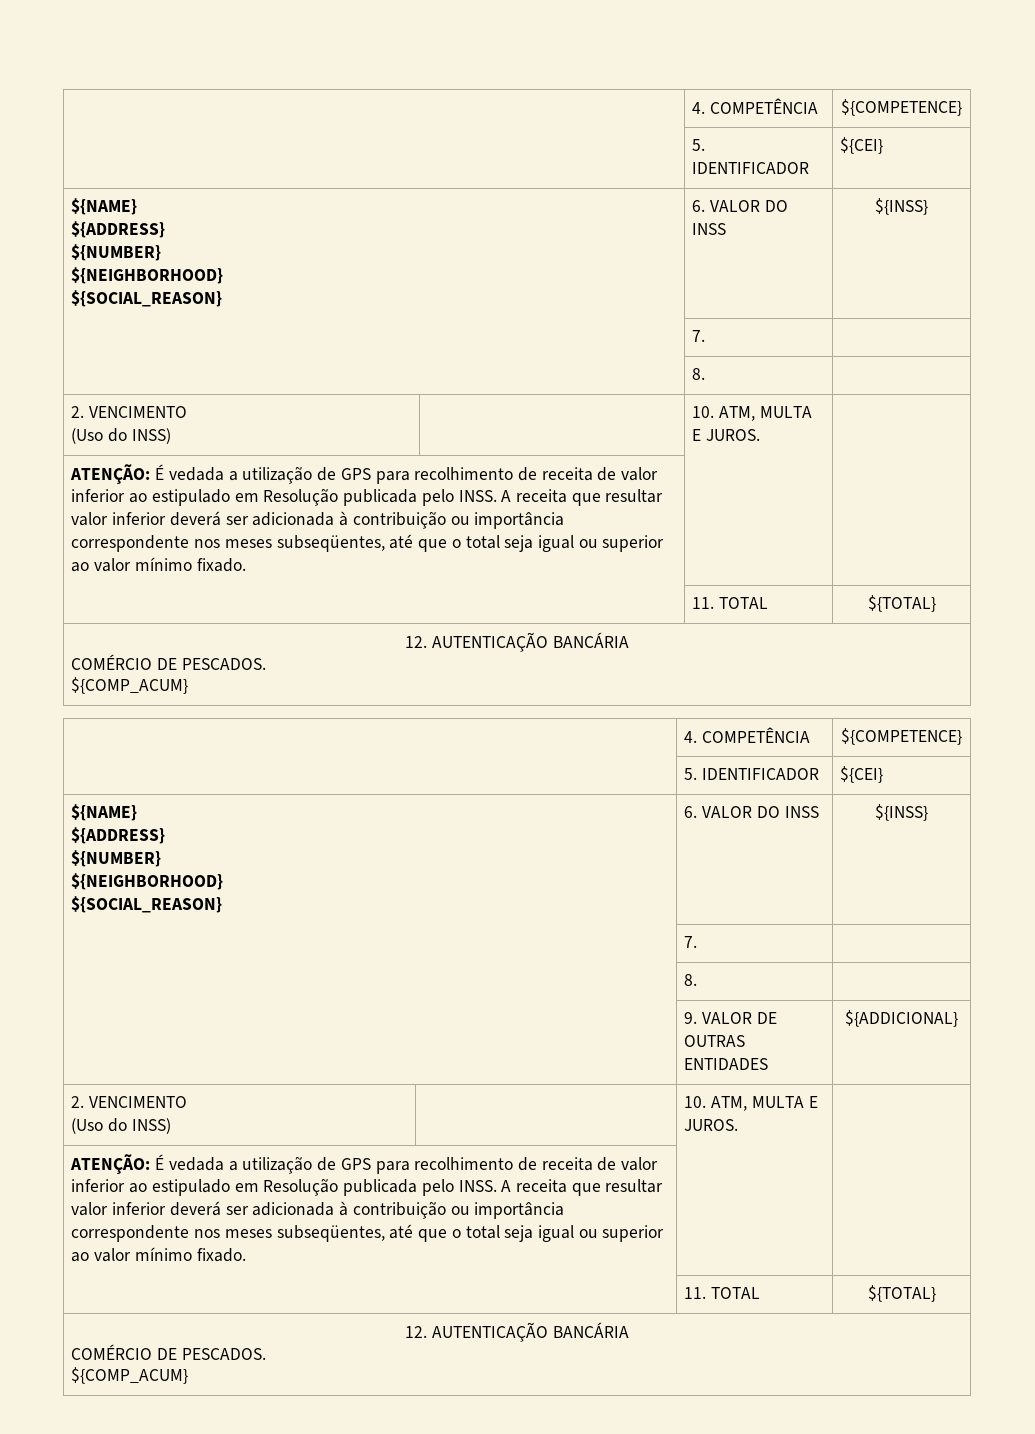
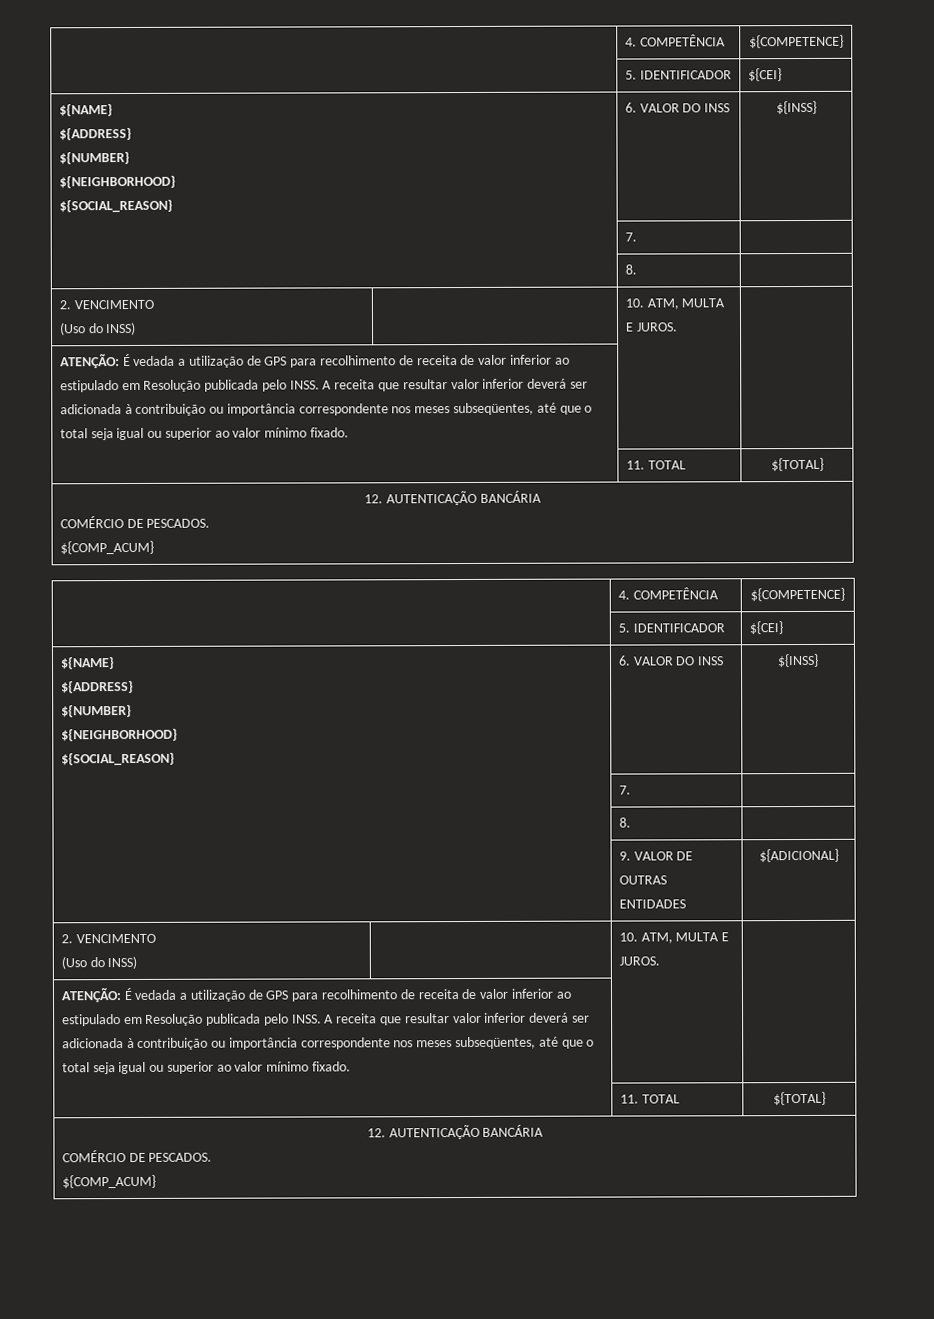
- | 9. VALOR DE OUTRAS ENTIDADES | ${ADDICIONAL}
+ | 9. VALOR DE OUTRAS ENTIDADES | ${ADICIONAL}

